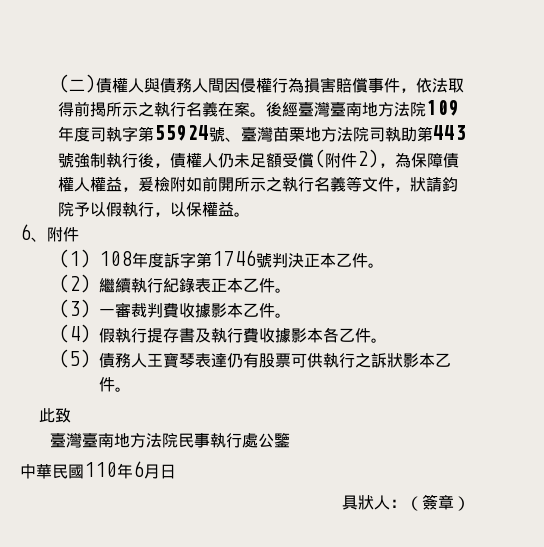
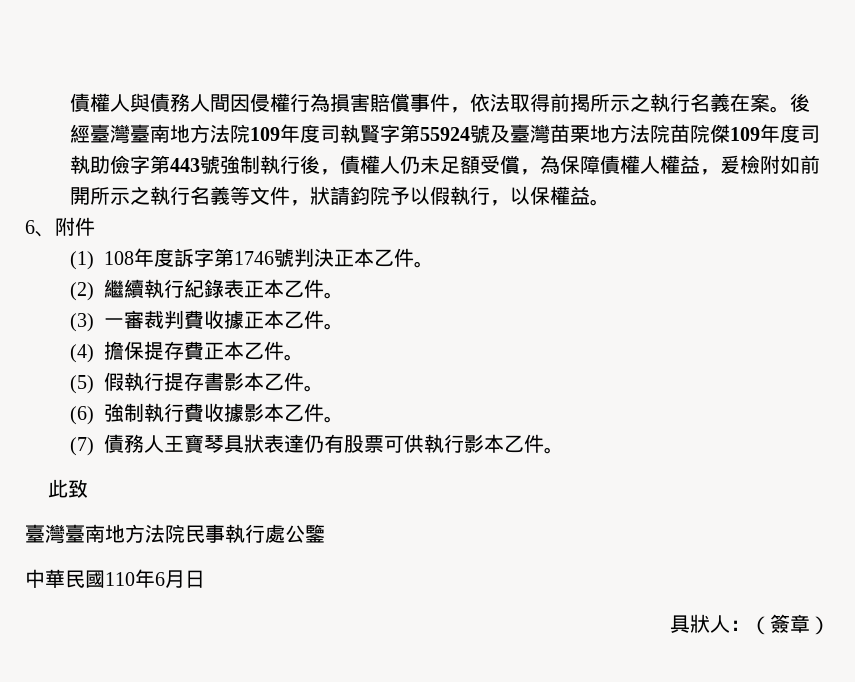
- (二)債權人與債務人間因侵權行為損害賠償事件，依法取得前揭所示之執行名義在案。
+ 債權人與債務人間因侵權行為損害賠償事件，依法取得前揭所示之執行名義在案。
- 後經臺灣臺南地方法院109年度司執字第55924號、臺灣苗栗地方法院司執助第443號強制執行後，債權人仍未足額受償(附件2)，為保障債權人權益，爰檢附如前開所示之執行名義等文件，狀請鈞院予以假執行，以保權益。
+ 後經臺灣臺南地方法院109年度司執賢字第55924號及臺灣苗栗地方法院苗院傑109年度司執助儉字第443號強制執行後，債權人仍未足額受償，為保障債權人權益，爰檢附如前開所示之執行名義等文件，狀請鈞院予以假執行，以保權益。
- (3)一審裁判費收據影本乙件。
- (4)假執行提存書及執行費收據影本各乙件。
- (5)債務人王寶琴表達仍有股票可供執行之訴狀影本乙件。
+ (3)一審裁判費收據正本乙件。
+ (4)擔保提存費正本乙件。
+ (5)假執行提存書影本乙件。
+ (6)強制執行費收據影本乙件。
+ (7)債務人王寶琴具狀表達仍有股票可供執行影本乙件。

